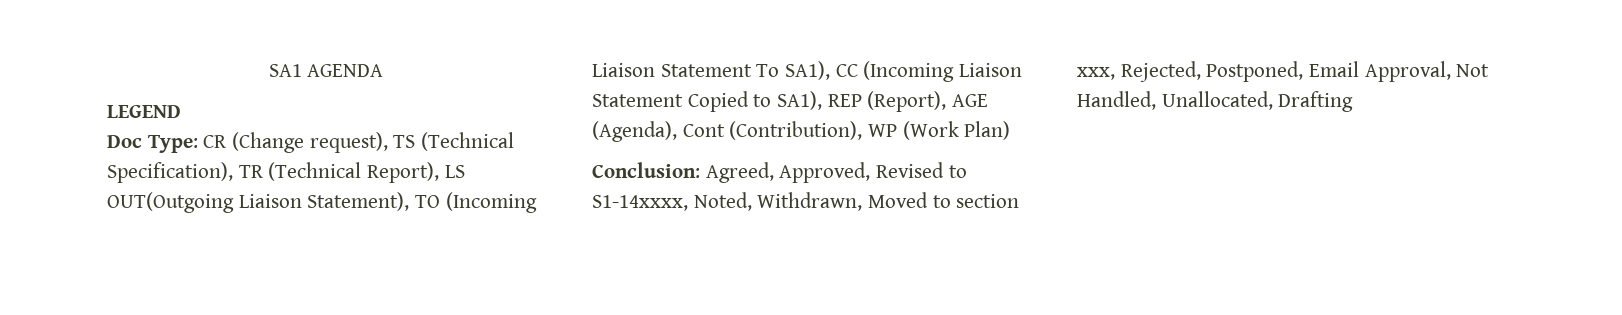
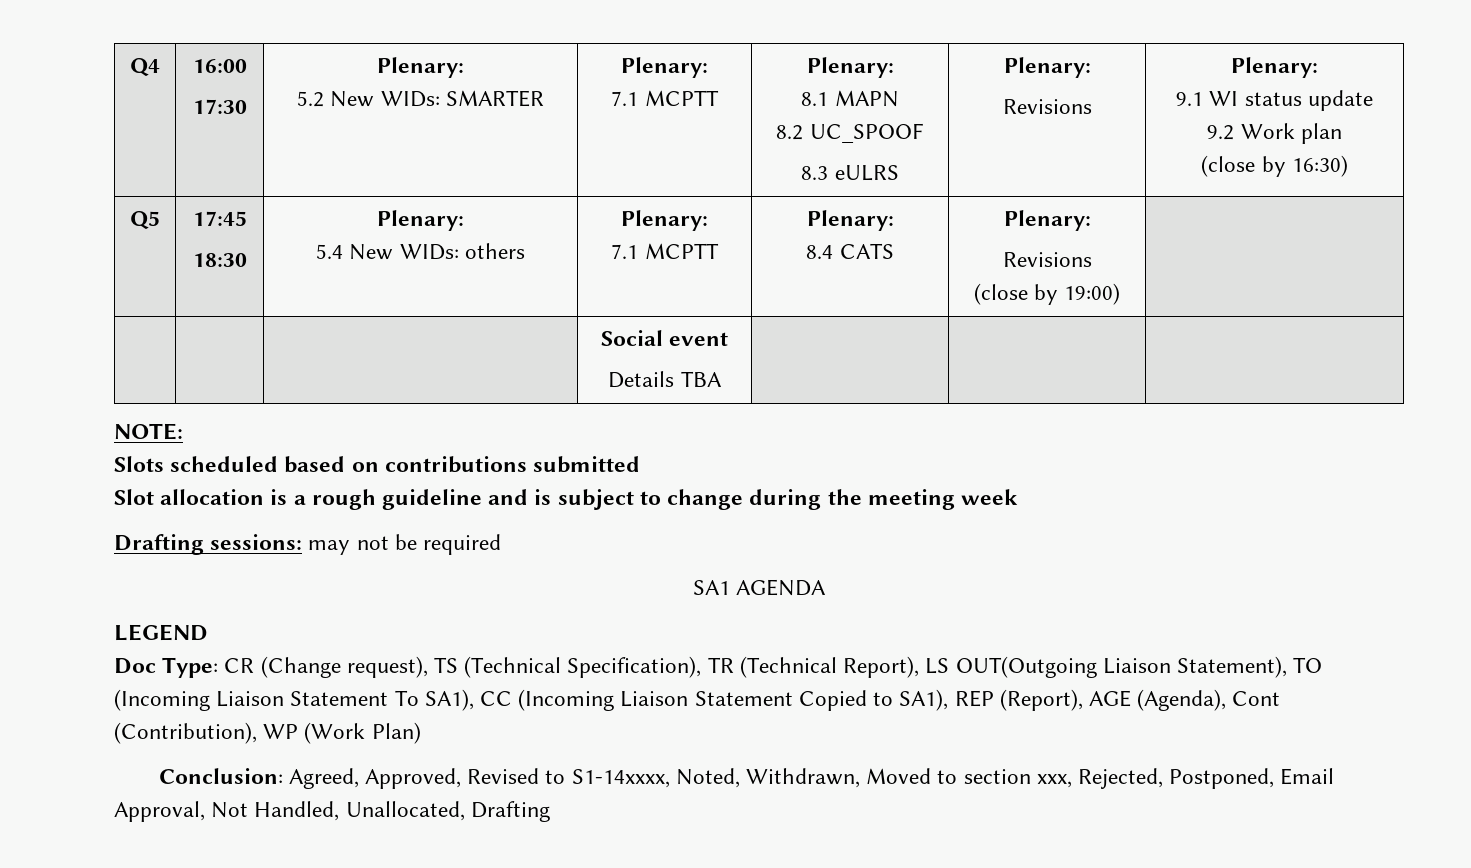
+ Q4 | 16:00
+ 17:30 | Plenary:
+ 5.2 New WIDs: SMARTER | Plenary:
+ 7.1 MCPTT | Plenary:
+ 8.1 MAPN
+ 8.2 UC_SPOOF
+ 8.3 eULRS | Plenary:
+ Revisions | Plenary:
+ 9.1 WI status update
+ 9.2 Work plan
+ (close by 16:30)
+ Q5 | 17:45
+ 18:30 | Plenary:
+ 5.4 New WIDs: others | Plenary:
+ 7.1 MCPTT | Plenary:
+ 8.4 CATS | Plenary:
+ Revisions
+ (close by 19:00) |
+ | | | Social event
+ Details TBA | | |
+ NOTE:
+ Slots scheduled based on contributions submitted
+ Slot allocation is a rough guideline and is subject to change during the meeting week
+ Drafting sessions: may not be required

